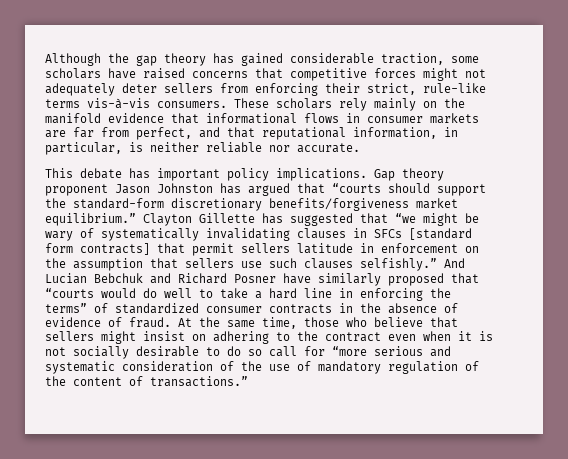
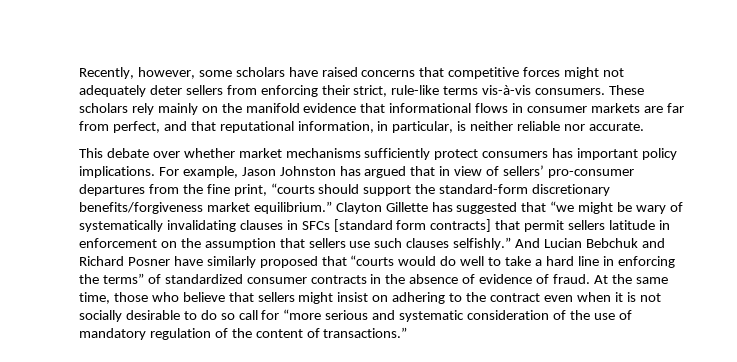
- Although the gap theory has gained considerable traction, some scholars have raised concerns that competitive forces might not adequately deter sellers from enforcing their strict, rule-like terms vis-à-vis consumers.
+ Recently, however, some scholars have raised concerns that competitive forces might not adequately deter sellers from enforcing their strict, rule-like terms vis-à-vis consumers.
- This debate has important policy implications.
+ This debate over whether market mechanisms sufficiently protect consumers has important policy implications.
- Gap theory proponent Jason Johnston has argued that “courts should support the standard-form discretionary benefits/forgiveness market equilibrium.”
+ For example, Jason Johnston has argued that in view of sellers’ pro-consumer departures from the fine print, “courts should support the standard-form discretionary benefits/forgiveness market equilibrium.”

